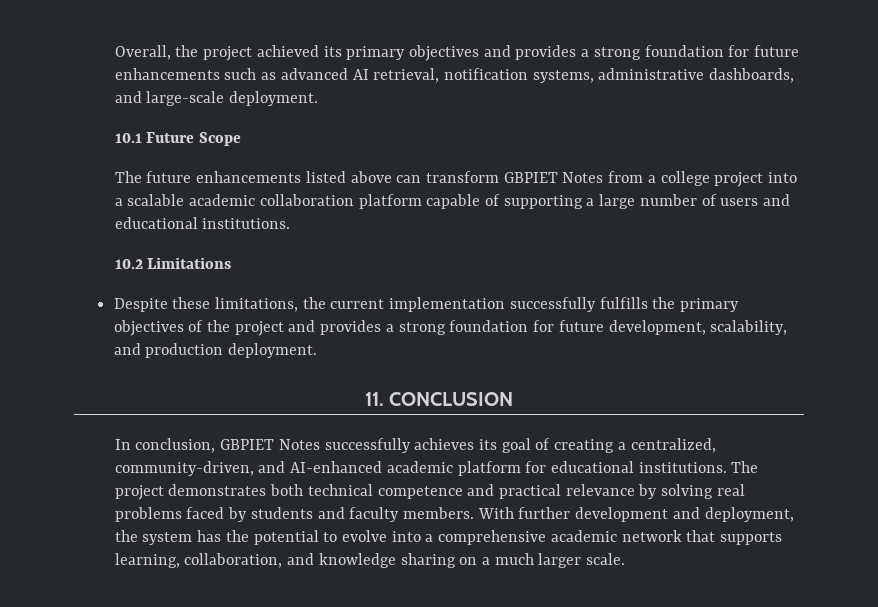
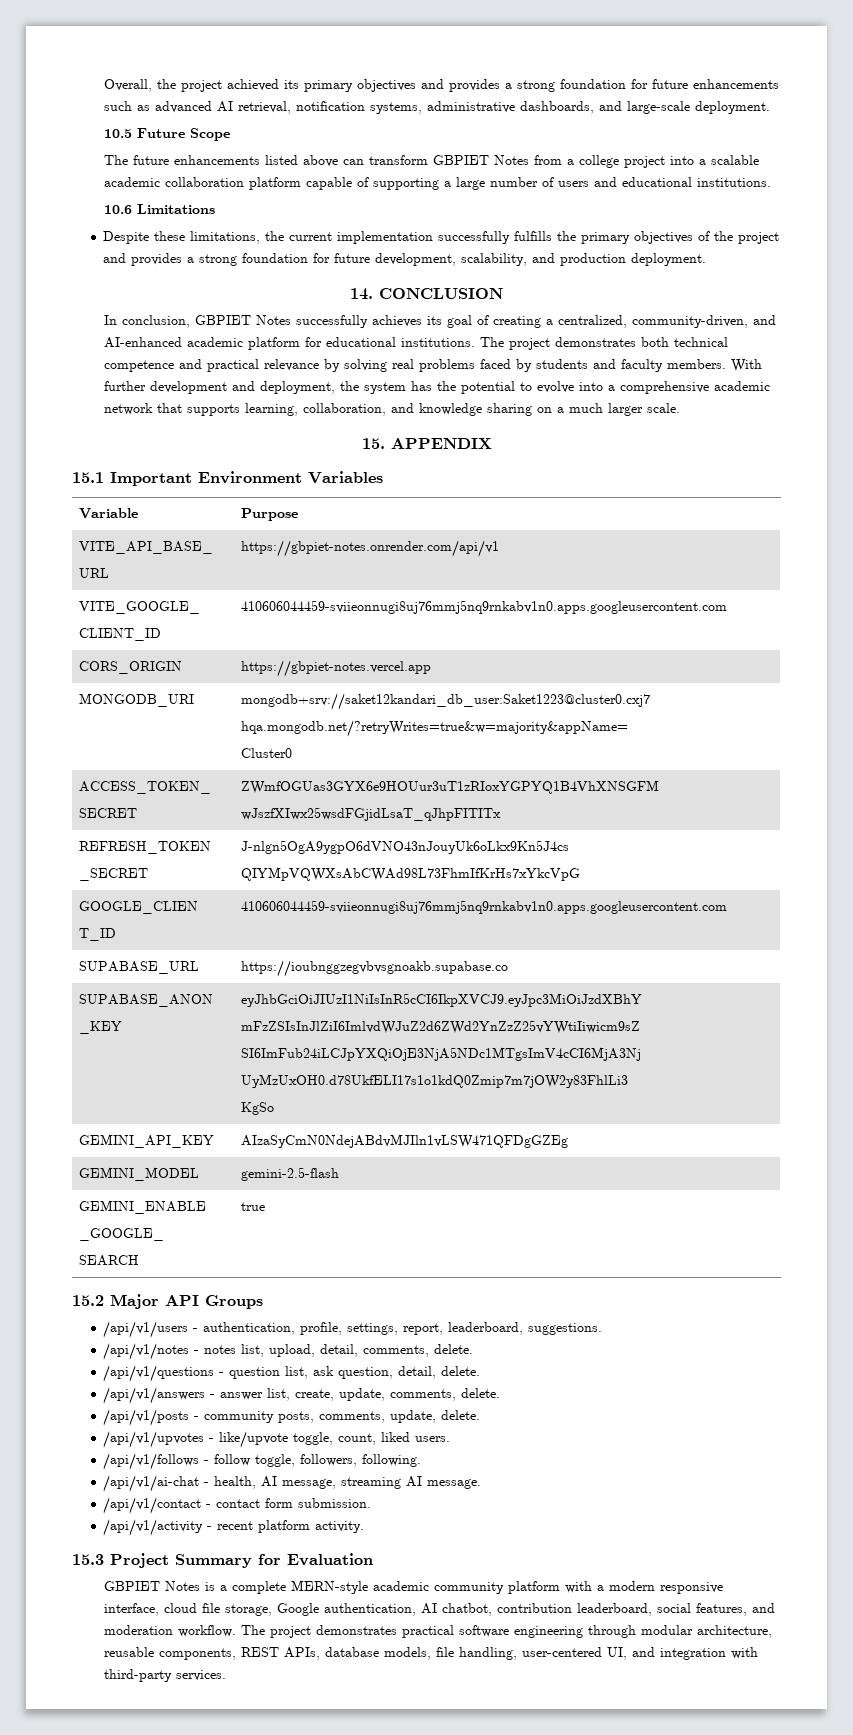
- 10.1 Future Scope
+ 10.5 Future Scope
- 10.2 Limitations
+ 10.6 Limitations
- 11. CONCLUSION
+ 14. CONCLUSION
+ 15. APPENDIX
+ 15.1 Important Environment Variables
+ Variable | Purpose
+ VITE_API_BASE_
+ URL | https://gbpiet-notes.onrender.com/api/v1
+ VITE_GOOGLE_
+ CLIENT_ID | 410606044459-sviieonnugi8uj76mmj5nq9rnkabv1n0.apps.googleusercontent.com
+ CORS_ORIGIN | https://gbpiet-notes.vercel.app
+ MONGODB_URI | mongodb+srv://saket12kandari_db_user:Saket1223@cluster0.cxj7
+ hqa.mongodb.net/?retryWrites=true&w=majority&appName=
+ Cluster0
+ ACCESS_TOKEN_
+ SECRET | ZWmfOGUas3GYX6e9HOUur3uT1zRIoxYGPYQ1B4VhXNSGFM
+ wJszfXIwx25wsdFGjidLsaT_qJhpFITITx
+ REFRESH_TOKEN
+ _SECRET | J-nlgn5OgA9ygpO6dVNO43nJouyUk6oLkx9Kn5J4cs
+ QIYMpVQWXsAbCWAd98L73FhmIfKrHs7xYkcVpG
+ GOOGLE_CLIEN
+ T_ID | 410606044459-sviieonnugi8uj76mmj5nq9rnkabv1n0.apps.googleusercontent.com
+ SUPABASE_URL | https://ioubnggzegvbvsgnoakb.supabase.co
+ SUPABASE_ANON
+ _KEY | eyJhbGciOiJIUzI1NiIsInR5cCI6IkpXVCJ9.eyJpc3MiOiJzdXBhY
+ mFzZSIsInJlZiI6ImlvdWJuZ2d6ZWd2YnZzZ25vYWtiIiwicm9sZ
+ SI6ImFub24iLCJpYXQiOjE3NjA5NDc1MTgsImV4cCI6MjA3Nj
+ UyMzUxOH0.d78UkfELI17s1o1kdQ0Zmip7m7jOW2y83FhlLi3
+ KgSo
+ GEMINI_API_KEY | AIzaSyCmN0NdejABdvMJIln1vLSW471QFDgGZEg
+ GEMINI_MODEL | gemini-2.5-flash
+ GEMINI_ENABLE
+ _GOOGLE_
+ SEARCH | true
+ 15.2 Major API Groups
+ /api/v1/users - authentication, profile, settings, report, leaderboard, suggestions.
+ /api/v1/notes - notes list, upload, detail, comments, delete.
+ /api/v1/questions - question list, ask question, detail, delete.
+ /api/v1/answers - answer list, create, update, comments, delete.
+ /api/v1/posts - community posts, comments, update, delete.
+ /api/v1/upvotes - like/upvote toggle, count, liked users.
+ /api/v1/follows - follow toggle, followers, following.
+ /api/v1/ai-chat - health, AI message, streaming AI message.
+ /api/v1/contact - contact form submission.
+ /api/v1/activity - recent platform activity.
+ 15.3 Project Summary for Evaluation
+ GBPIET Notes is a complete MERN-style academic community platform with a modern responsive interface, cloud file storage, Google authentication, AI chatbot, contribution leaderboard, social features, and moderation workflow. The project demonstrates practical software engineering through modular architecture, reusable components, REST APIs, database models, file handling, user-centered UI, and integration with third-party services.

